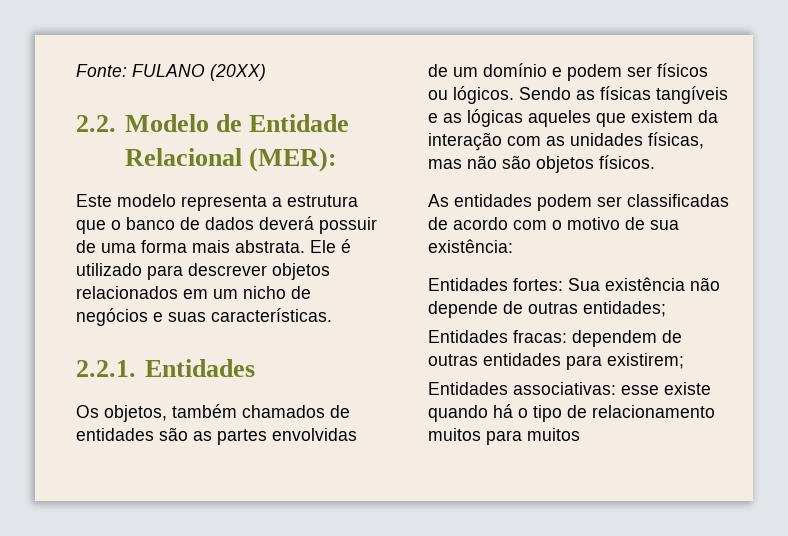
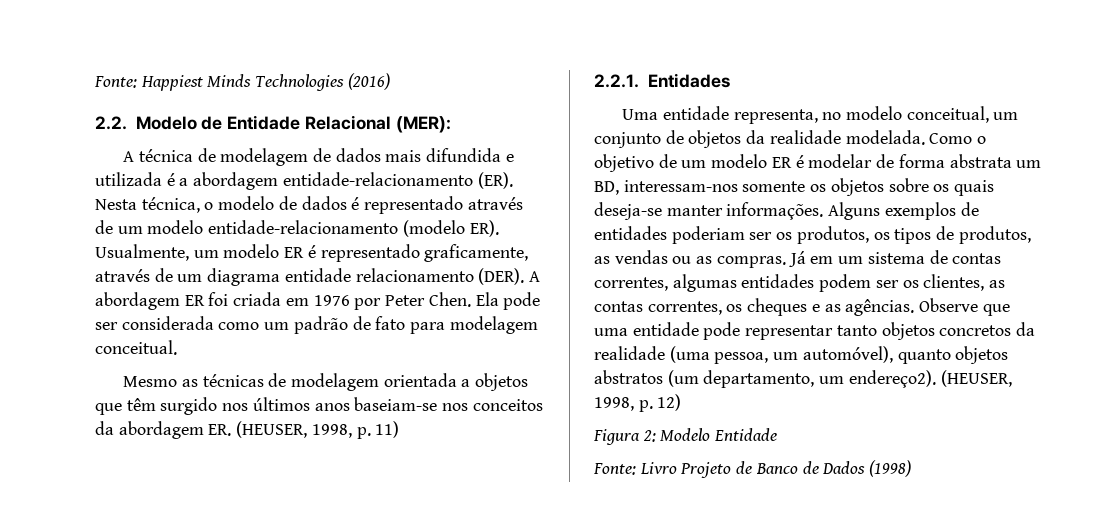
- Fonte: FULANO (20XX)
+ Fonte: Happiest Minds Technologies (2016)
- Este modelo representa a estrutura que o banco de dados deverá possuir de uma forma mais abstrata. Ele é utilizado para descrever objetos relacionados em um nicho de negócios e suas características.
+ A técnica de modelagem de dados mais difundida e utilizada é a abordagem entidade-relacionamento (ER). Nesta técnica, o modelo de dados é representado através de um modelo entidade-relacionamento (modelo ER). Usualmente, um modelo ER é representado graficamente, através de um diagrama entidade relacionamento (DER). A abordagem ER foi criada em 1976 por Peter Chen. Ela pode ser considerada como um padrão de fato para modelagem conceitual.
+ Mesmo as técnicas de modelagem orientada a objetos que têm surgido nos últimos anos baseiam-se nos conceitos da abordagem ER. (HEUSER, 1998, p. 11)
  2.2.1. Entidades
- Os objetos, também chamados de entidades são as partes envolvidas de um domínio e podem ser físicos ou lógicos. Sendo as físicas tangíveis e as lógicas aqueles que existem da interação com as unidades físicas, mas não são objetos físicos.
- As entidades podem ser classificadas de acordo com o motivo de sua existência:
- Entidades fortes: Sua existência não depende de outras entidades;
- Entidades fracas: dependem de outras entidades para existirem;
- Entidades associativas: esse existe quando há o tipo de relacionamento muitos para muitos
+ Uma entidade representa, no modelo conceitual, um conjunto de objetos da realidade modelada. Como o objetivo de um modelo ER é modelar de forma abstrata um BD, interessam-nos somente os objetos sobre os quais deseja-se manter informações. Alguns exemplos de entidades poderiam ser os produtos, os tipos de produtos, as vendas ou as compras. Já em um sistema de contas correntes, algumas entidades podem ser os clientes, as contas correntes, os cheques e as agências. Observe que uma entidade pode representar tanto objetos concretos da realidade (uma pessoa, um automóvel), quanto objetos abstratos (um departamento, um endereço2). (HEUSER, 1998, p. 12)
+ Figura 2: Modelo Entidade
+ Fonte: Livro Projeto de Banco de Dados (1998)

